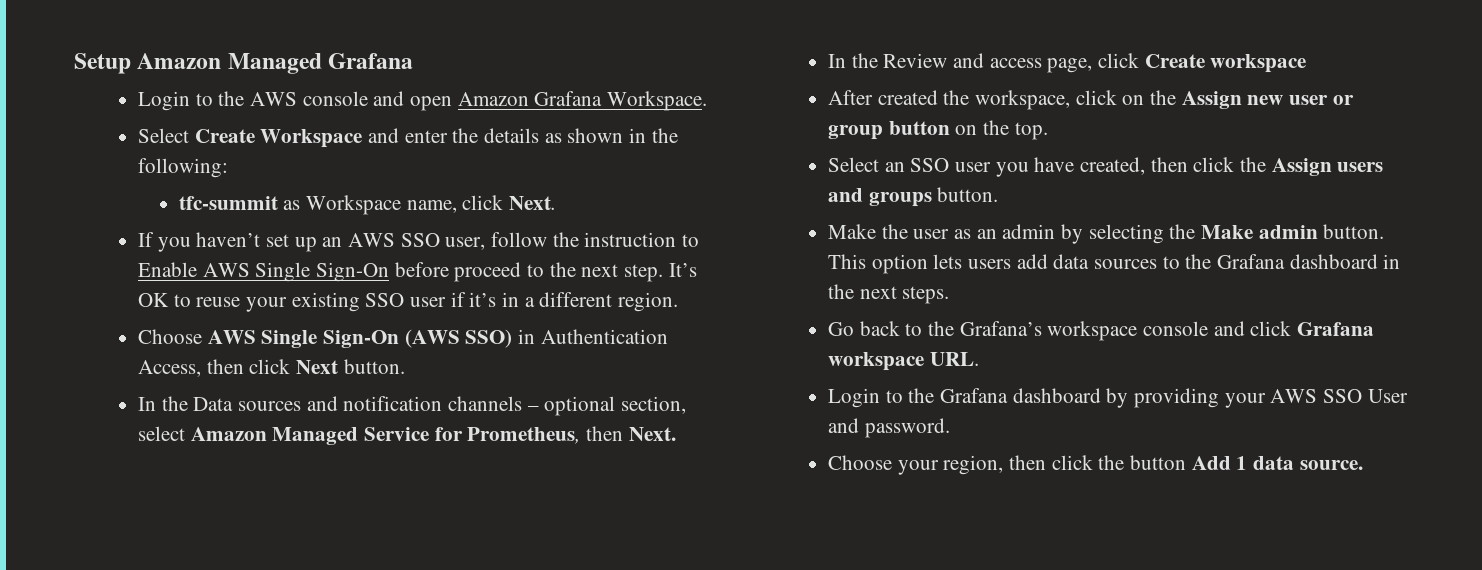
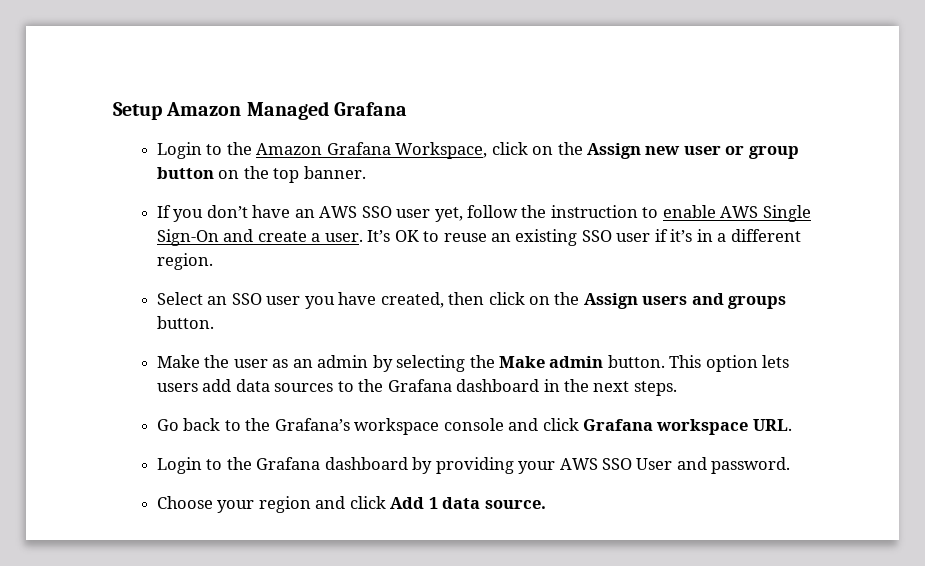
- Login to the AWS console and open Amazon Grafana Workspace.
- Select Create Workspace and enter the details as shown in the following:
- tfc-summit as Workspace name, click Next.
- If you haven’t set up an AWS SSO user, follow the instruction to Enable AWS Single Sign-On before proceed to the next step. It’s OK to reuse your existing SSO user if it’s in a different region.
- Choose AWS Single Sign-On (AWS SSO) in Authentication Access, then click Next button.
- In the Data sources and notification channels – optional section, select Amazon Managed Service for Prometheus, then Next.
- In the Review and access page, click Create workspace
- After created the workspace, click on the Assign new user or group button on the top.
+ Login to the Amazon Grafana Workspace, click on the Assign new user or group button on the top banner.
+ If you don’t have an AWS SSO user yet, follow the instruction to enable AWS Single Sign-On and create a user. It’s OK to reuse an existing SSO user if it’s in a different region.
- Select an SSO user you have created, then click the Assign users and groups button.
+ Select an SSO user you have created, then click on the Assign users and groups button.
- Choose your region, then click the button Add 1 data source.
+ Choose your region and click Add 1 data source.

